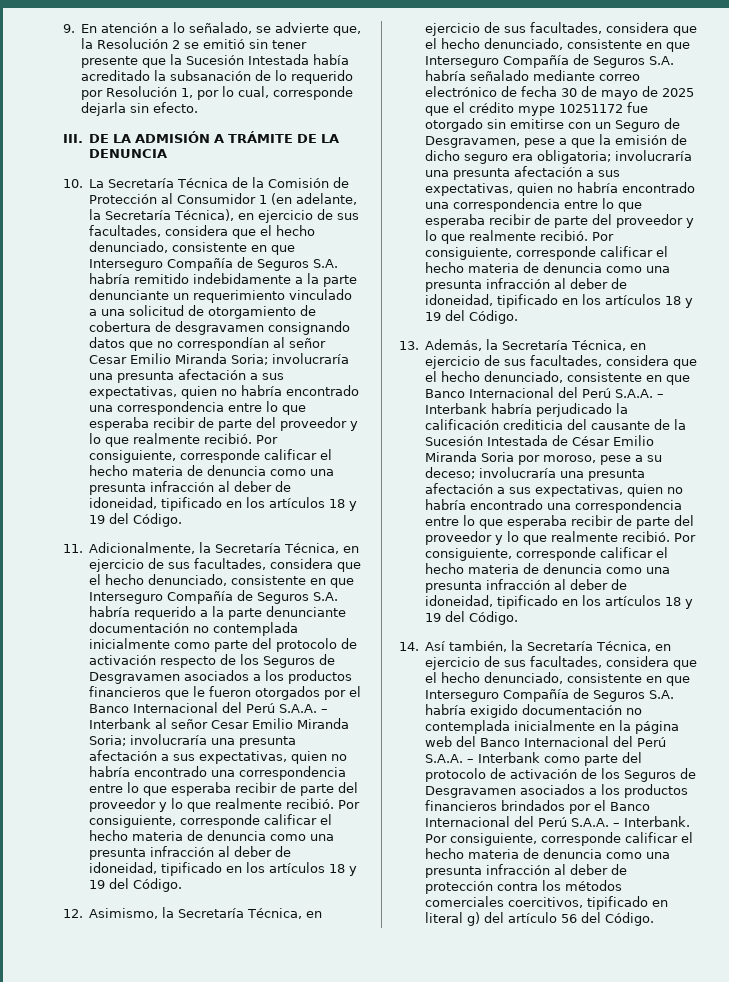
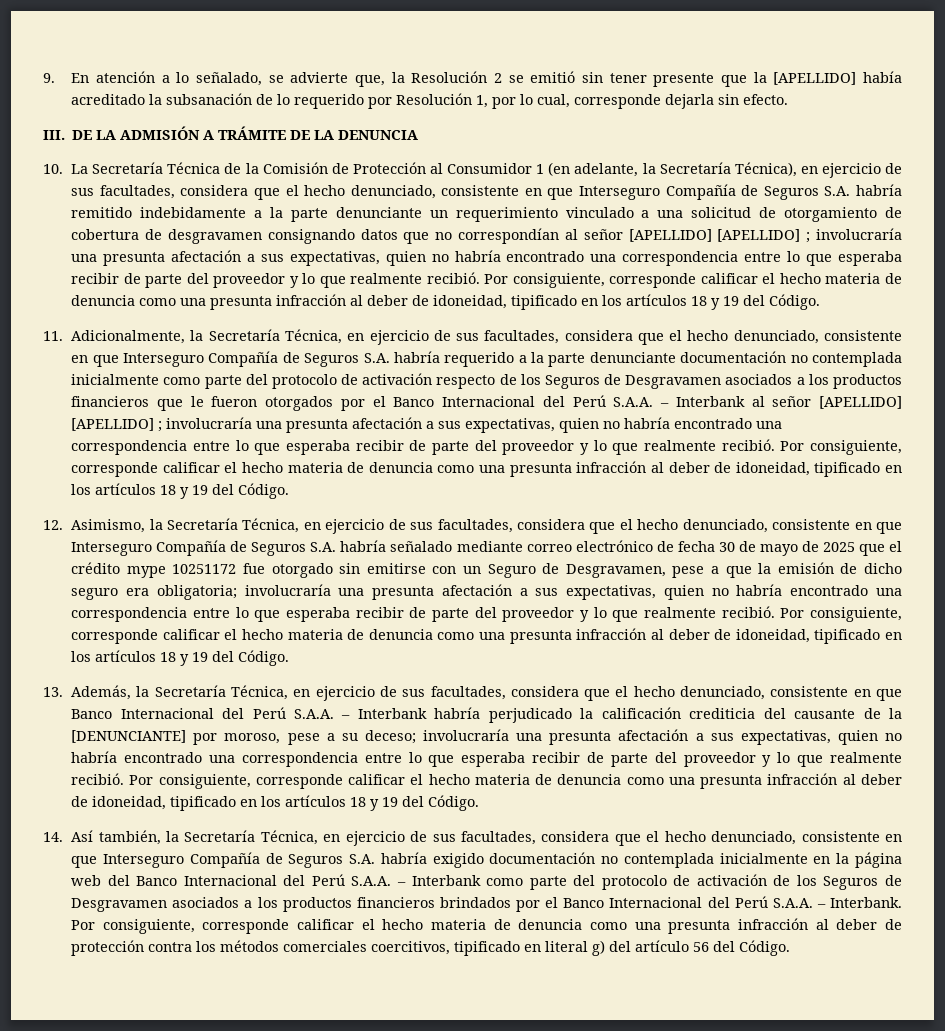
- 9. En atención a lo señalado, se advierte que, la Resolución 2 se emitió sin tener presente que la Sucesión Intestada había acreditado la subsanación de lo requerido por Resolución 1, por lo cual, corresponde dejarla sin efecto.
+ 9. En atención a lo señalado, se advierte que, la Resolución 2 se emitió sin tener presente que la [APELLIDO] había acreditado la subsanación de lo requerido por Resolución 1, por lo cual, corresponde dejarla sin efecto.
- 10. La Secretaría Técnica de la Comisión de Protección al Consumidor 1 (en adelante, la Secretaría Técnica), en ejercicio de sus facultades, considera que el hecho denunciado, consistente en que Interseguro Compañía de Seguros S.A. habría remitido indebidamente a la parte denunciante un requerimiento vinculado a una solicitud de otorgamiento de cobertura de desgravamen consignando datos que no correspondían al señor Cesar Emilio Miranda Soria;
+ 10. La Secretaría Técnica de la Comisión de Protección al Consumidor 1 (en adelante, la Secretaría Técnica), en ejercicio de sus facultades, considera que el hecho denunciado, consistente en que Interseguro Compañía de Seguros S.A. habría remitido indebidamente a la parte denunciante un requerimiento vinculado a una solicitud de otorgamiento de cobertura de desgravamen consignando datos que no correspondían al señor [APELLIDO] [APELLIDO] ;
- 11. Adicionalmente, la Secretaría Técnica, en ejercicio de sus facultades, considera que el hecho denunciado, consistente en que Interseguro Compañía de Seguros S.A. habría requerido a la parte denunciante documentación no contemplada inicialmente como parte del protocolo de activación respecto de los Seguros de Desgravamen asociados a los productos financieros que le fueron otorgados por el Banco Internacional del Perú S.A.A. – Interbank al señor Cesar Emilio Miranda Soria;
+ 11. Adicionalmente, la Secretaría Técnica, en ejercicio de sus facultades, considera que el hecho denunciado, consistente en que Interseguro Compañía de Seguros S.A. habría requerido a la parte denunciante documentación no contemplada inicialmente como parte del protocolo de activación respecto de los Seguros de Desgravamen asociados a los productos financieros que le fueron otorgados por el Banco Internacional del Perú S.A.A. – Interbank al señor [APELLIDO] [APELLIDO] ;
- 13. Además, la Secretaría Técnica, en ejercicio de sus facultades, considera que el hecho denunciado, consistente en que Banco Internacional del Perú S.A.A. – Interbank habría perjudicado la calificación crediticia del causante de la Sucesión Intestada de César Emilio Miranda Soria por moroso, pese a su deceso;
+ 13. Además, la Secretaría Técnica, en ejercicio de sus facultades, considera que el hecho denunciado, consistente en que Banco Internacional del Perú S.A.A. – Interbank habría perjudicado la calificación crediticia del causante de la [DENUNCIANTE] por moroso, pese a su deceso;

